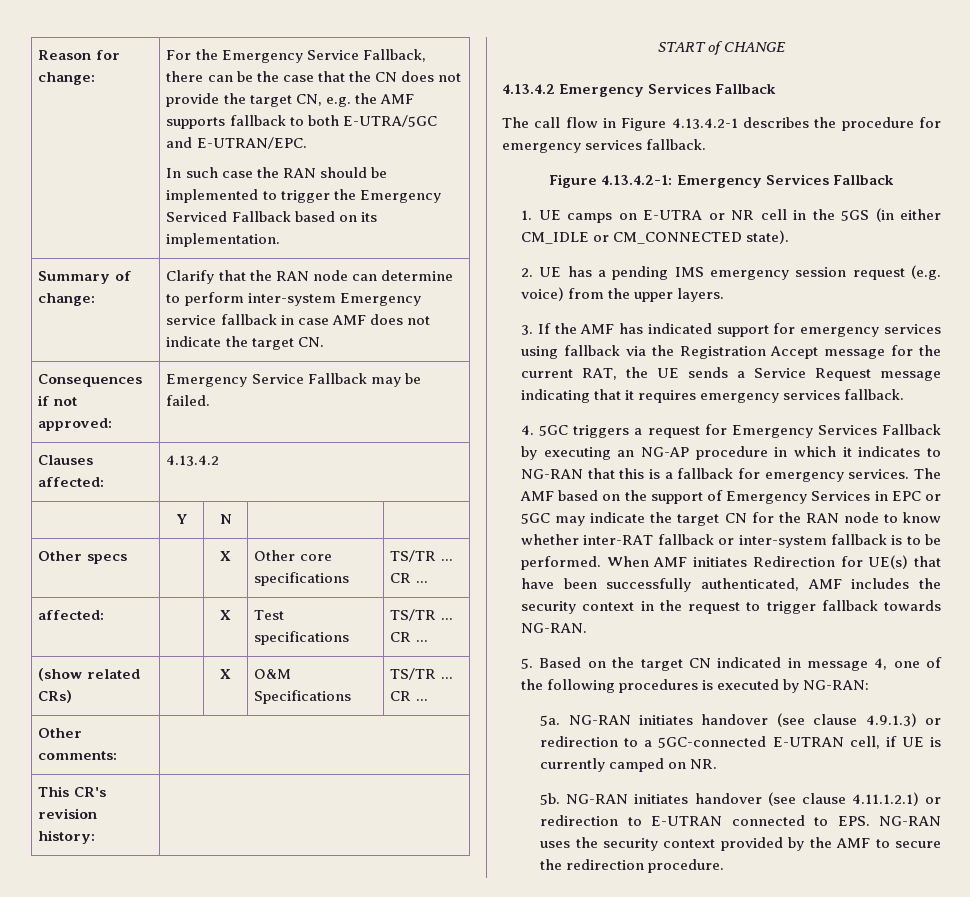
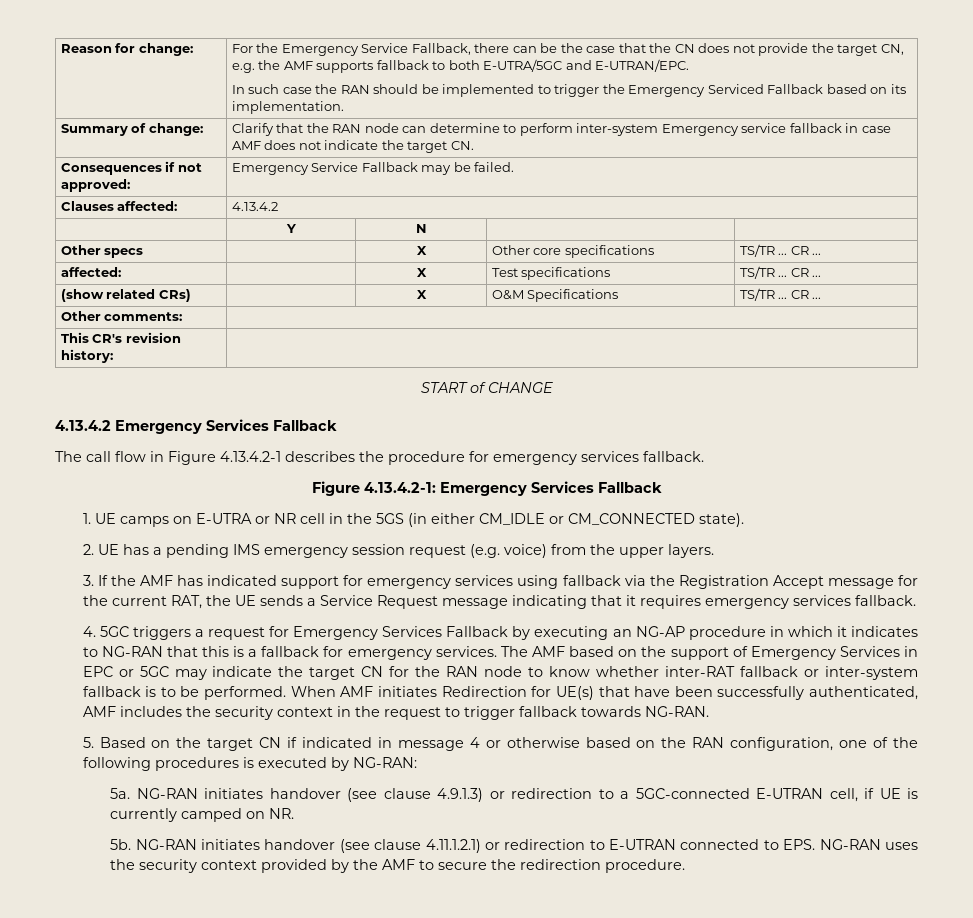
- 5. Based on the target CN indicated in message 4, one of the following procedures is executed by NG-RAN:
+ 5. Based on the target CN if indicated in message 4 or otherwise based on the RAN configuration, one of the following procedures is executed by NG-RAN:

